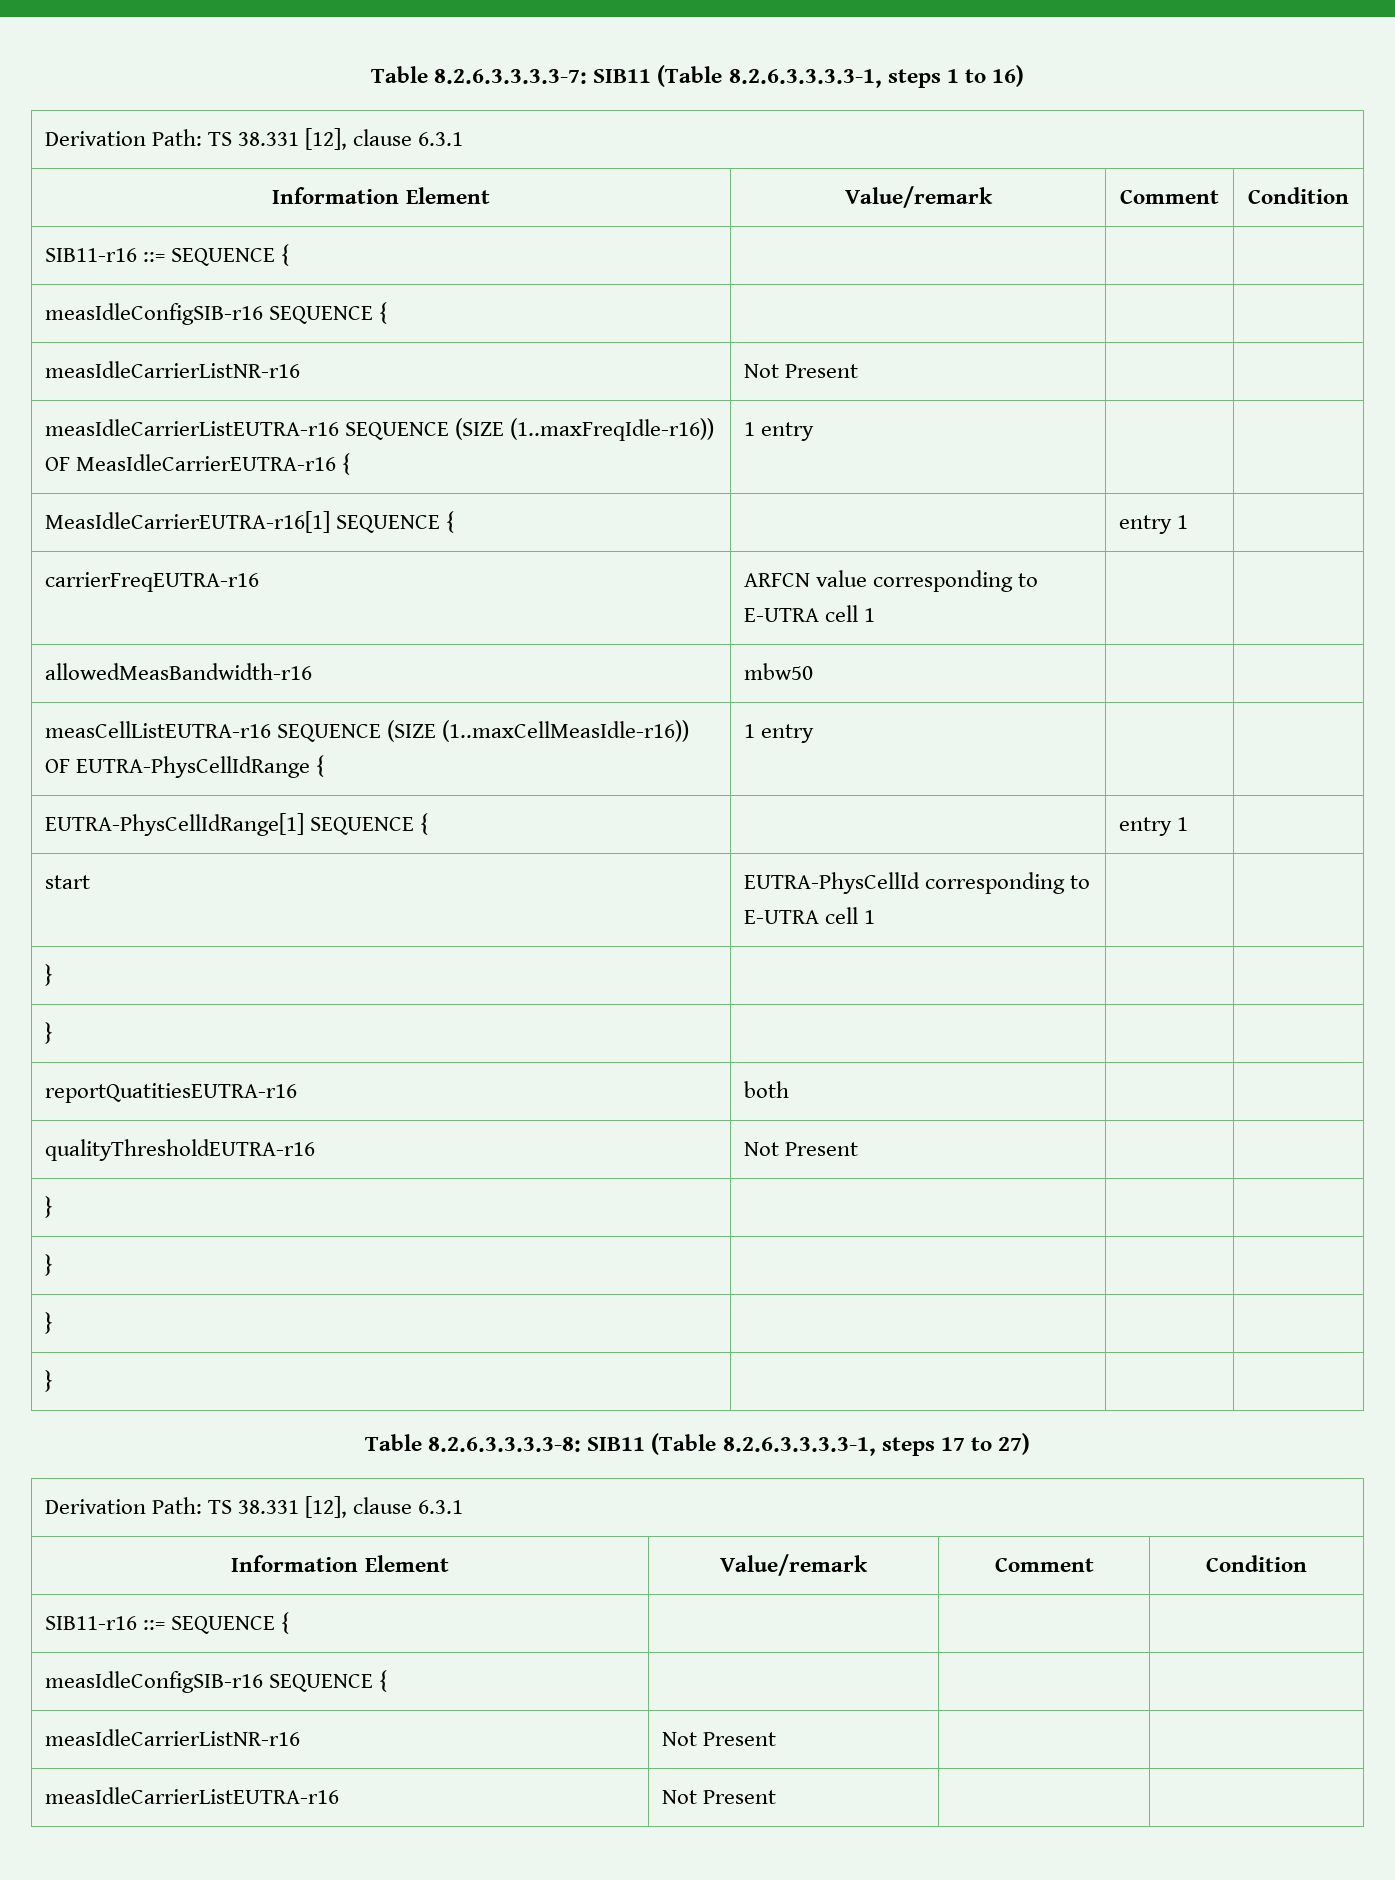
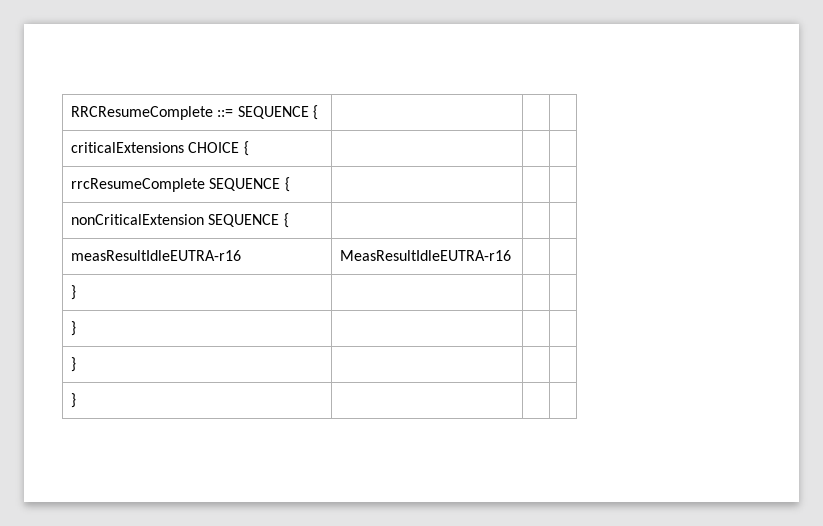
- Table 8.2.6.3.3.3.3-7: SIB11 (Table 8.2.6.3.3.3.3-1, steps 1 to 16)
- Derivation Path: TS 38.331 [12], clause 6.3.1
- Information Element | Value/remark | Comment | Condition
- SIB11-r16 ::= SEQUENCE { | | |
- measIdleConfigSIB-r16 SEQUENCE { | | |
- measIdleCarrierListNR-r16 | Not Present | |
- measIdleCarrierListEUTRA-r16 SEQUENCE (SIZE (1..maxFreqIdle-r16)) OF MeasIdleCarrierEUTRA-r16 { | 1 entry | |
- MeasIdleCarrierEUTRA-r16[1] SEQUENCE { | | entry 1 |
- carrierFreqEUTRA-r16 | ARFCN value corresponding to E-UTRA cell 1 | |
- allowedMeasBandwidth-r16 | mbw50 | |
- measCellListEUTRA-r16 SEQUENCE (SIZE (1..maxCellMeasIdle-r16)) OF EUTRA-PhysCellIdRange { | 1 entry | |
- EUTRA-PhysCellIdRange[1] SEQUENCE { | | entry 1 |
- start | EUTRA-PhysCellId corresponding to E-UTRA cell 1 | |
- } | | |
- } | | |
- reportQuatitiesEUTRA-r16 | both | |
- qualityThresholdEUTRA-r16 | Not Present | |
+ RRCResumeComplete ::= SEQUENCE { | | |
+ criticalExtensions CHOICE { | | |
+ rrcResumeComplete SEQUENCE { | | |
+ nonCriticalExtension SEQUENCE { | | |
+ measResultIdleEUTRA-r16 | MeasResultIdleEUTRA-r16 | |
  } | | |
  } | | |
  } | | |
  } | | |
- Table 8.2.6.3.3.3.3-8: SIB11 (Table 8.2.6.3.3.3.3-1, steps 17 to 27)
- Derivation Path: TS 38.331 [12], clause 6.3.1
- Information Element | Value/remark | Comment | Condition
- SIB11-r16 ::= SEQUENCE { | | |
- measIdleConfigSIB-r16 SEQUENCE { | | |
- measIdleCarrierListNR-r16 | Not Present | |
- measIdleCarrierListEUTRA-r16 | Not Present | |

